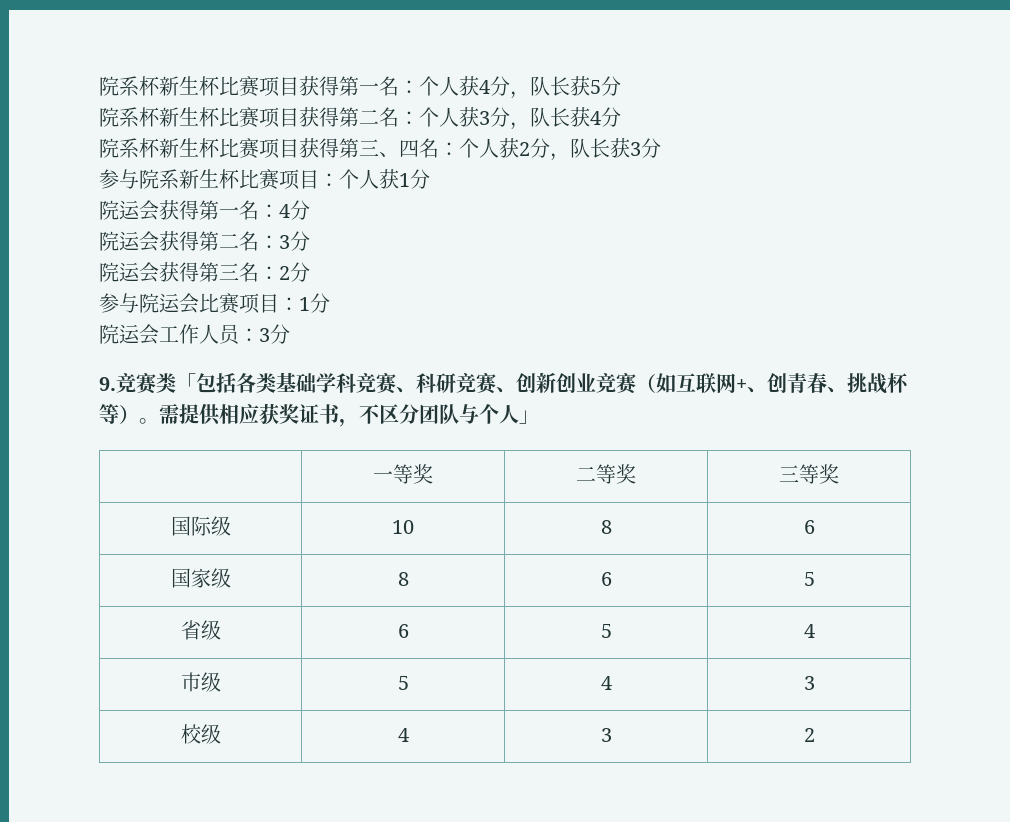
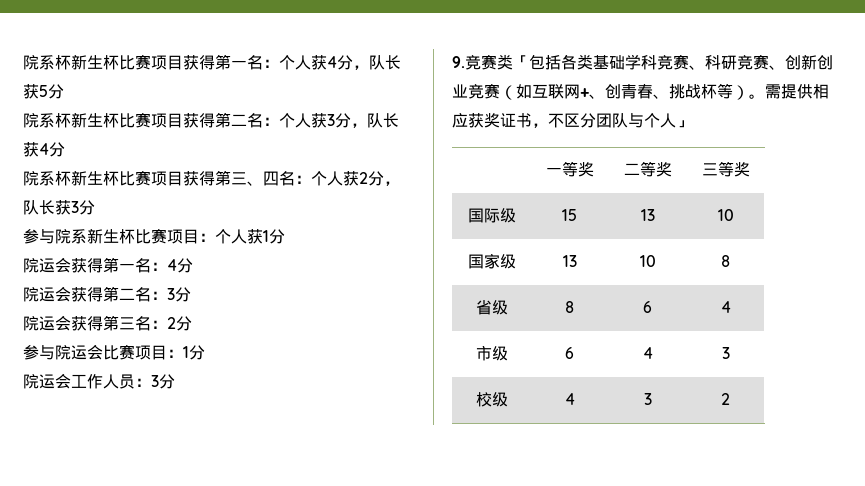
- 国际级 | 10 | 8 | 6
- 国家级 | 8 | 6 | 5
- 省级 | 6 | 5 | 4
+ 国际级 | 15 | 13 | 10
+ 国家级 | 13 | 10 | 8
+ 省级 | 8 | 6 | 4
- 市级 | 5 | 4 | 3
+ 市级 | 6 | 4 | 3

